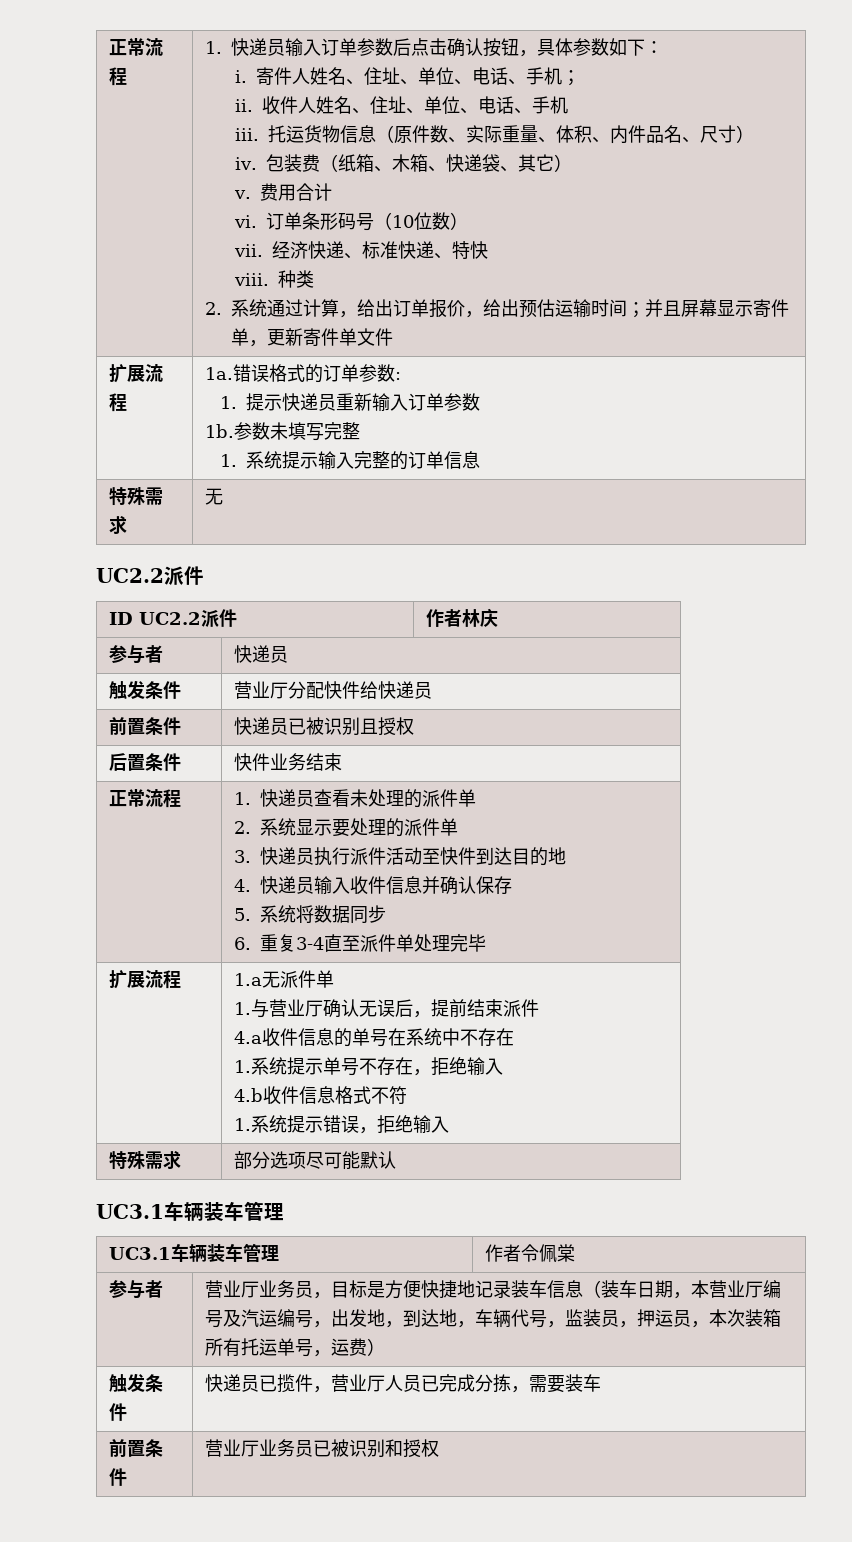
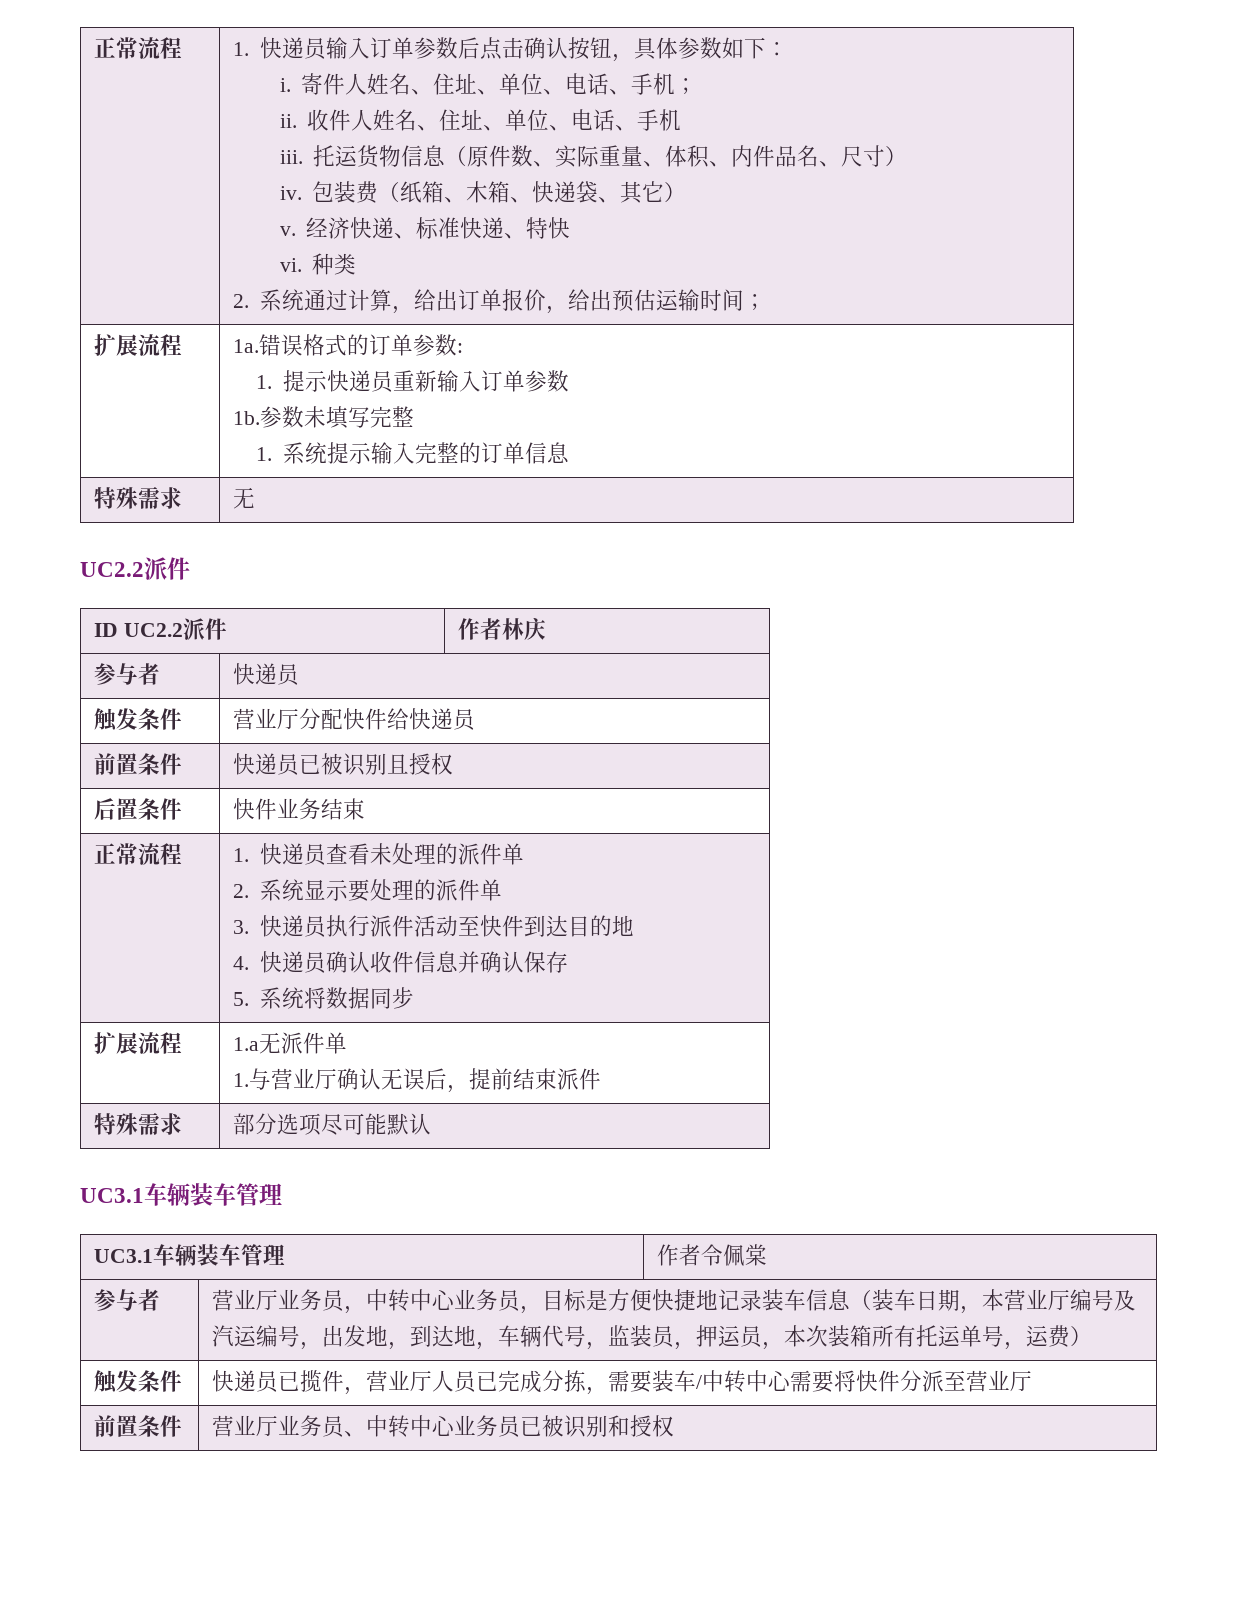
- 费用合计
- vi.订单条形码号（10位数）
- vii.
- viii.
+ vi.
- 2.系统通过计算，给出订单报价，给出预估运输时间；并且屏幕显示寄件单，更新寄件单文件
+ 2.系统通过计算，给出订单报价，给出预估运输时间；
- 4.快递员输入收件信息并确认保存
+ 4.快递员确认收件信息并确认保存
- 6.重复3-4直至派件单处理完毕
- 4.a收件信息的单号在系统中不存在
- 1.系统提示单号不存在，拒绝输入
- 4.b收件信息格式不符
- 1.系统提示错误，拒绝输入
- 营业厅业务员，目标是方便快捷地记录装车信息（装车日期，本营业厅编号及汽运编号，出发地，到达地，车辆代号，监装员，押运员，本次装箱所有托运单号，运费）
+ 营业厅业务员，中转中心业务员，目标是方便快捷地记录装车信息（装车日期，本营业厅编号及汽运编号，出发地，到达地，车辆代号，监装员，押运员，本次装箱所有托运单号，运费）
- 触发条件 | 快递员已揽件，营业厅人员已完成分拣，需要装车
+ 触发条件 | 快递员已揽件，营业厅人员已完成分拣，需要装车/中转中心需要将快件分派至营业厅
- 前置条件 | 营业厅业务员已被识别和授权
+ 前置条件 | 营业厅业务员、中转中心业务员已被识别和授权

